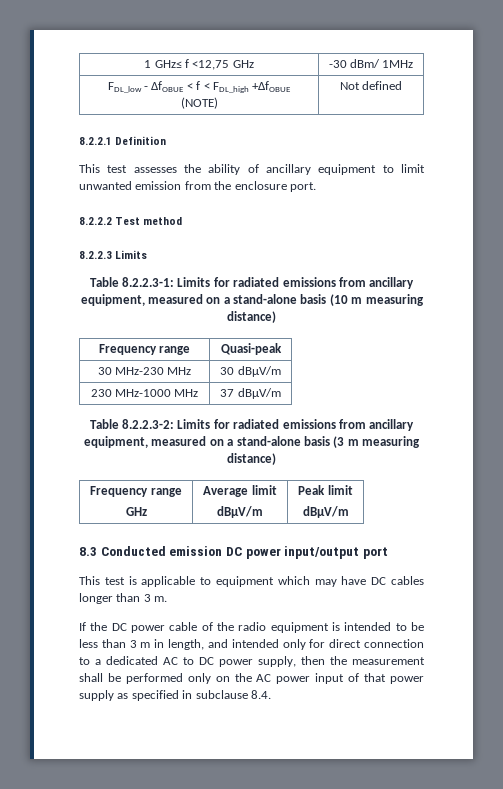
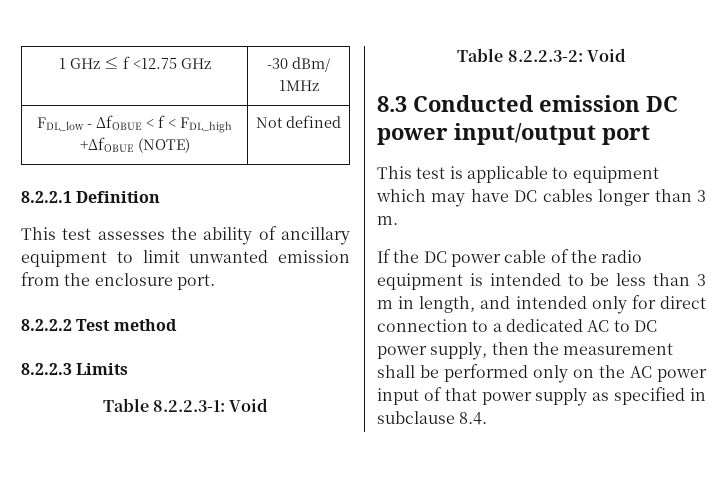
- 1 GHz≤ f <12,75 GHz | -30 dBm/ 1MHz
+ 1 GHz ≤ f <12.75 GHz | -30 dBm/ 1MHz
- Table 8.2.2.3-1: Limits for radiated emissions from ancillary equipment, measured on a stand-alone basis (10 m measuring distance)
- Frequency range | Quasi-peak
- 30 MHz-230 MHz | 30 dBµV/m
- 230 MHz-1000 MHz | 37 dBµV/m
- Table 8.2.2.3-2: Limits for radiated emissions from ancillary equipment, measured on a stand-alone basis (3 m measuring distance)
- Frequency range
- GHz | Average limit
- dBµV/m | Peak limit
- dBµV/m
+ Table 8.2.2.3-1: Void
+ Table 8.2.2.3-2: Void

